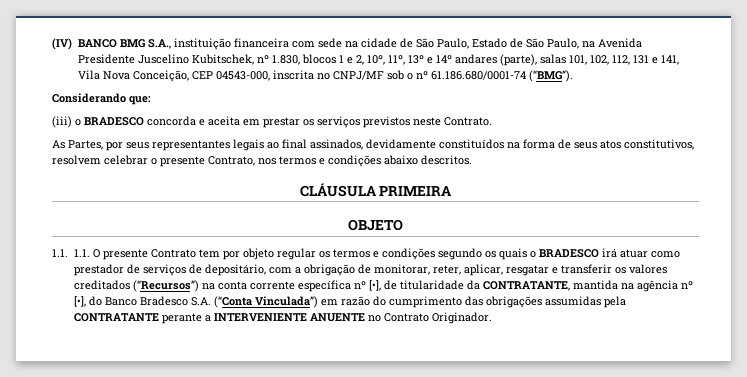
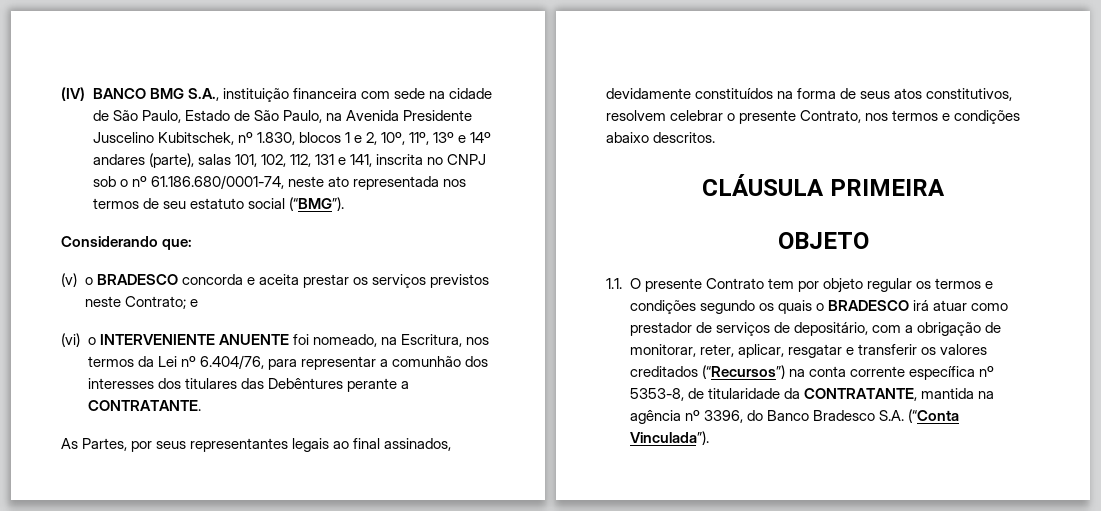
- (IV) BANCO BMG S.A., instituição financeira com sede na cidade de São Paulo, Estado de São Paulo, na Avenida Presidente Juscelino Kubitschek, nº 1.830, blocos 1 e 2, 10º, 11º, 13º e 14º andares (parte), salas 101, 102, 112, 131 e 141, Vila Nova Conceição, CEP 04543-000, inscrita no CNPJ/MF sob o nº 61.186.680/0001-74 (“BMG”).
+ (IV) BANCO BMG S.A., instituição financeira com sede na cidade de São Paulo, Estado de São Paulo, na Avenida Presidente Juscelino Kubitschek, nº 1.830, blocos 1 e 2, 10º, 11º, 13º e 14º andares (parte), salas 101, 102, 112, 131 e 141, inscrita no CNPJ sob o nº 61.186.680/0001-74, neste ato representada nos termos de seu estatuto social (“BMG”).
- (iii) o BRADESCO concorda e aceita em prestar os serviços previstos neste Contrato.
+ (v) o BRADESCO concorda e aceita prestar os serviços previstos neste Contrato; e
+ (vi) o INTERVENIENTE ANUENTE foi nomeado, na Escritura, nos termos da Lei nº 6.404/76, para representar a comunhão dos interesses dos titulares das Debêntures perante a CONTRATANTE.
- 1.1. 1.1. O presente Contrato tem por objeto regular os termos e condições segundo os quais o BRADESCO irá atuar como prestador de serviços de depositário, com a obrigação de monitorar, reter, aplicar, resgatar e transferir os valores creditados (“Recursos”) na conta corrente específica nº [•], de titularidade da CONTRATANTE, mantida na agência nº [•], do Banco Bradesco S.A. (“Conta Vinculada”) em razão do cumprimento das obrigações assumidas pela CONTRATANTE perante a INTERVENIENTE ANUENTE no Contrato Originador.
+ 1.1. O presente Contrato tem por objeto regular os termos e condições segundo os quais o BRADESCO irá atuar como prestador de serviços de depositário, com a obrigação de monitorar, reter, aplicar, resgatar e transferir os valores creditados (“Recursos”) na conta corrente específica nº 5353-8, de titularidade da CONTRATANTE, mantida na agência nº 3396, do Banco Bradesco S.A. (“Conta Vinculada”).

